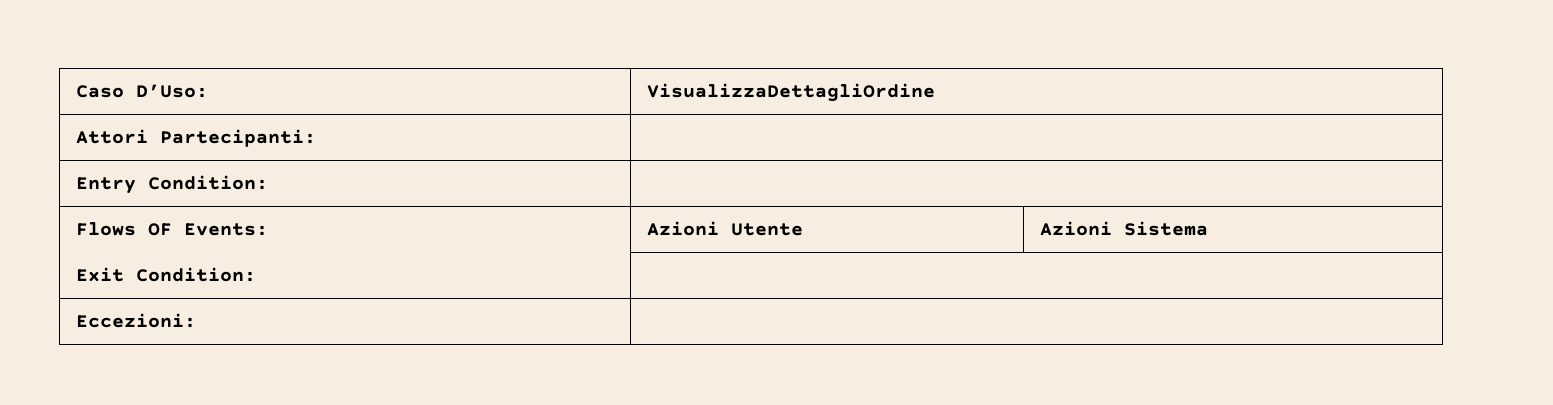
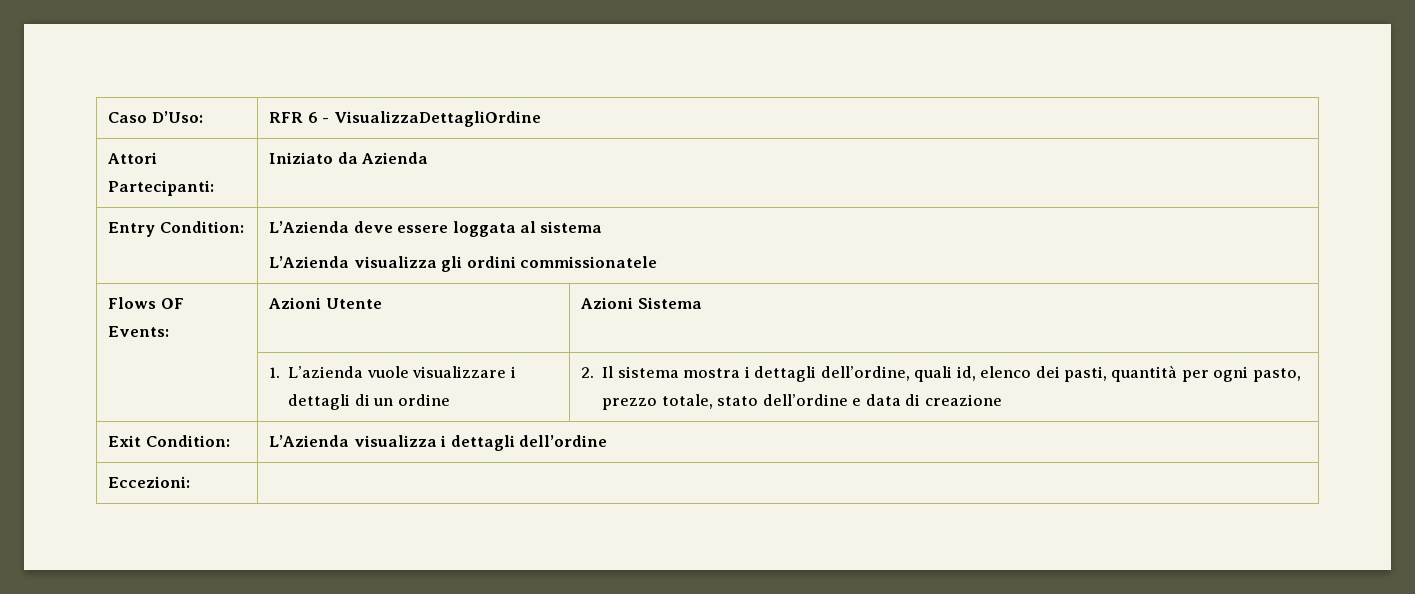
- Caso D’Uso: | VisualizzaDettagliOrdine
+ Caso D’Uso: | RFR 6 - VisualizzaDettagliOrdine
- Attori Partecipanti: |
+ Attori Partecipanti: | Iniziato da Azienda
- Entry Condition: |
+ Entry Condition: | L’Azienda deve essere loggata al sistema
+ L’Azienda visualizza gli ordini commissionatele
- Exit Condition: |
+ | 1. L’azienda vuole visualizzare i dettagli di un ordine | 2. Il sistema mostra i dettagli dell’ordine, quali id, elenco dei pasti, quantità per ogni pasto, prezzo totale, stato dell’ordine e data di creazione
+ Exit Condition: | L’Azienda visualizza i dettagli dell’ordine

